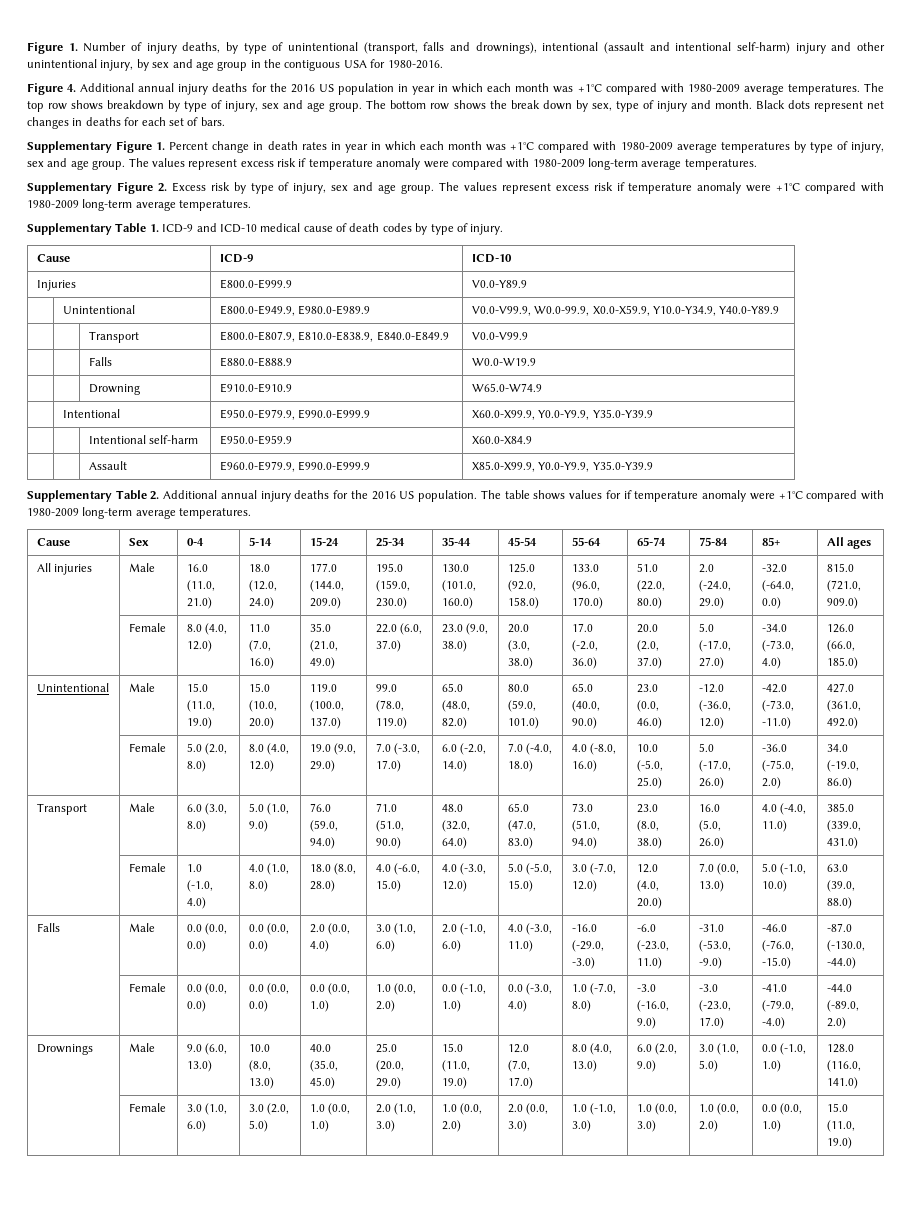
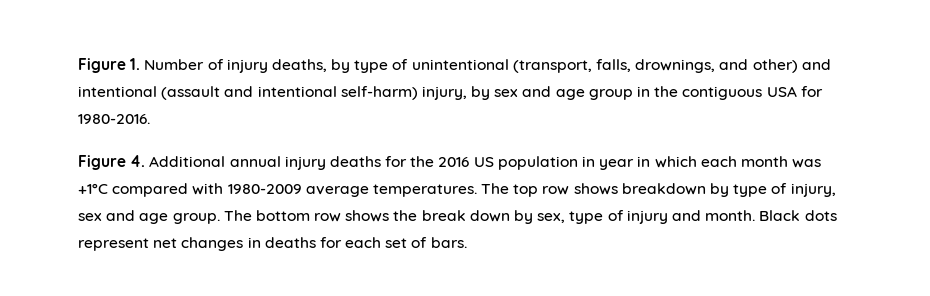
- Figure 1. Number of injury deaths, by type of unintentional (transport, falls and drownings), intentional (assault and intentional self-harm) injury and other unintentional injury, by sex and age group in the contiguous USA for 1980-2016.
+ Figure 1. Number of injury deaths, by type of unintentional (transport, falls, drownings, and other) and intentional (assault and intentional self-harm) injury, by sex and age group in the contiguous USA for 1980-2016.
- Supplementary Figure 1. Percent change in death rates in year in which each month was +1°C compared with 1980-2009 average temperatures by type of injury, sex and age group. The values represent excess risk if temperature anomaly were compared with 1980-2009 long-term average temperatures.
- Supplementary Figure 2. Excess risk by type of injury, sex and age group. The values represent excess risk if temperature anomaly were +1°C compared with 1980-2009 long-term average temperatures.
- Supplementary Table 1. ICD-9 and ICD-10 medical cause of death codes by type of injury.
- Cause | ICD-9 | ICD-10
- Injuries | E800.0-E999.9 | V0.0-Y89.9
- | Unintentional | E800.0-E949.9, E980.0-E989.9 | V0.0-V99.9, W0.0-99.9, X0.0-X59.9, Y10.0-Y34.9, Y40.0-Y89.9
- | | Transport | E800.0-E807.9, E810.0-E838.9, E840.0-E849.9 | V0.0-V99.9
- | | Falls | E880.0-E888.9 | W0.0-W19.9
- | | Drowning | E910.0-E910.9 | W65.0-W74.9
- | Intentional | E950.0-E979.9, E990.0-E999.9 | X60.0-X99.9, Y0.0-Y9.9, Y35.0-Y39.9
- | | Intentional self-harm | E950.0-E959.9 | X60.0-X84.9
- | | Assault | E960.0-E979.9, E990.0-E999.9 | X85.0-X99.9, Y0.0-Y9.9, Y35.0-Y39.9
- Supplementary Table 2. Additional annual injury deaths for the 2016 US population. The table shows values for if temperature anomaly were +1°C compared with 1980-2009 long-term average temperatures.
- Cause | Sex | 0-4 | 5-14 | 15-24 | 25-34 | 35-44 | 45-54 | 55-64 | 65-74 | 75-84 | 85+ | All ages
- All injuries | Male | 16.0 (11.0, 21.0) | 18.0 (12.0, 24.0) | 177.0 (144.0, 209.0) | 195.0 (159.0, 230.0) | 130.0 (101.0, 160.0) | 125.0 (92.0, 158.0) | 133.0 (96.0, 170.0) | 51.0 (22.0, 80.0) | 2.0 (-24.0, 29.0) | -32.0 (-64.0, 0.0) | 815.0 (721.0, 909.0)
- | Female | 8.0 (4.0, 12.0) | 11.0 (7.0, 16.0) | 35.0 (21.0, 49.0) | 22.0 (6.0, 37.0) | 23.0 (9.0, 38.0) | 20.0 (3.0, 38.0) | 17.0 (-2.0, 36.0) | 20.0 (2.0, 37.0) | 5.0 (-17.0, 27.0) | -34.0 (-73.0, 4.0) | 126.0 (66.0, 185.0)
- Unintentional | Male | 15.0 (11.0, 19.0) | 15.0 (10.0, 20.0) | 119.0 (100.0, 137.0) | 99.0 (78.0, 119.0) | 65.0 (48.0, 82.0) | 80.0 (59.0, 101.0) | 65.0 (40.0, 90.0) | 23.0 (0.0, 46.0) | -12.0 (-36.0, 12.0) | -42.0 (-73.0, -11.0) | 427.0 (361.0, 492.0)
- | Female | 5.0 (2.0, 8.0) | 8.0 (4.0, 12.0) | 19.0 (9.0, 29.0) | 7.0 (-3.0, 17.0) | 6.0 (-2.0, 14.0) | 7.0 (-4.0, 18.0) | 4.0 (-8.0, 16.0) | 10.0 (-5.0, 25.0) | 5.0 (-17.0, 26.0) | -36.0 (-75.0, 2.0) | 34.0 (-19.0, 86.0)
- Transport | Male | 6.0 (3.0, 8.0) | 5.0 (1.0, 9.0) | 76.0 (59.0, 94.0) | 71.0 (51.0, 90.0) | 48.0 (32.0, 64.0) | 65.0 (47.0, 83.0) | 73.0 (51.0, 94.0) | 23.0 (8.0, 38.0) | 16.0 (5.0, 26.0) | 4.0 (-4.0, 11.0) | 385.0 (339.0, 431.0)
- | Female | 1.0 (-1.0, 4.0) | 4.0 (1.0, 8.0) | 18.0 (8.0, 28.0) | 4.0 (-6.0, 15.0) | 4.0 (-3.0, 12.0) | 5.0 (-5.0, 15.0) | 3.0 (-7.0, 12.0) | 12.0 (4.0, 20.0) | 7.0 (0.0, 13.0) | 5.0 (-1.0, 10.0) | 63.0 (39.0, 88.0)
- Falls | Male | 0.0 (0.0, 0.0) | 0.0 (0.0, 0.0) | 2.0 (0.0, 4.0) | 3.0 (1.0, 6.0) | 2.0 (-1.0, 6.0) | 4.0 (-3.0, 11.0) | -16.0 (-29.0, -3.0) | -6.0 (-23.0, 11.0) | -31.0 (-53.0, -9.0) | -46.0 (-76.0, -15.0) | -87.0 (-130.0, -44.0)
- | Female | 0.0 (0.0, 0.0) | 0.0 (0.0, 0.0) | 0.0 (0.0, 1.0) | 1.0 (0.0, 2.0) | 0.0 (-1.0, 1.0) | 0.0 (-3.0, 4.0) | 1.0 (-7.0, 8.0) | -3.0 (-16.0, 9.0) | -3.0 (-23.0, 17.0) | -41.0 (-79.0, -4.0) | -44.0 (-89.0, 2.0)
- Drownings | Male | 9.0 (6.0, 13.0) | 10.0 (8.0, 13.0) | 40.0 (35.0, 45.0) | 25.0 (20.0, 29.0) | 15.0 (11.0, 19.0) | 12.0 (7.0, 17.0) | 8.0 (4.0, 13.0) | 6.0 (2.0, 9.0) | 3.0 (1.0, 5.0) | 0.0 (-1.0, 1.0) | 128.0 (116.0, 141.0)
- | Female | 3.0 (1.0, 6.0) | 3.0 (2.0, 5.0) | 1.0 (0.0, 1.0) | 2.0 (1.0, 3.0) | 1.0 (0.0, 2.0) | 2.0 (0.0, 3.0) | 1.0 (-1.0, 3.0) | 1.0 (0.0, 3.0) | 1.0 (0.0, 2.0) | 0.0 (0.0, 1.0) | 15.0 (11.0, 19.0)

